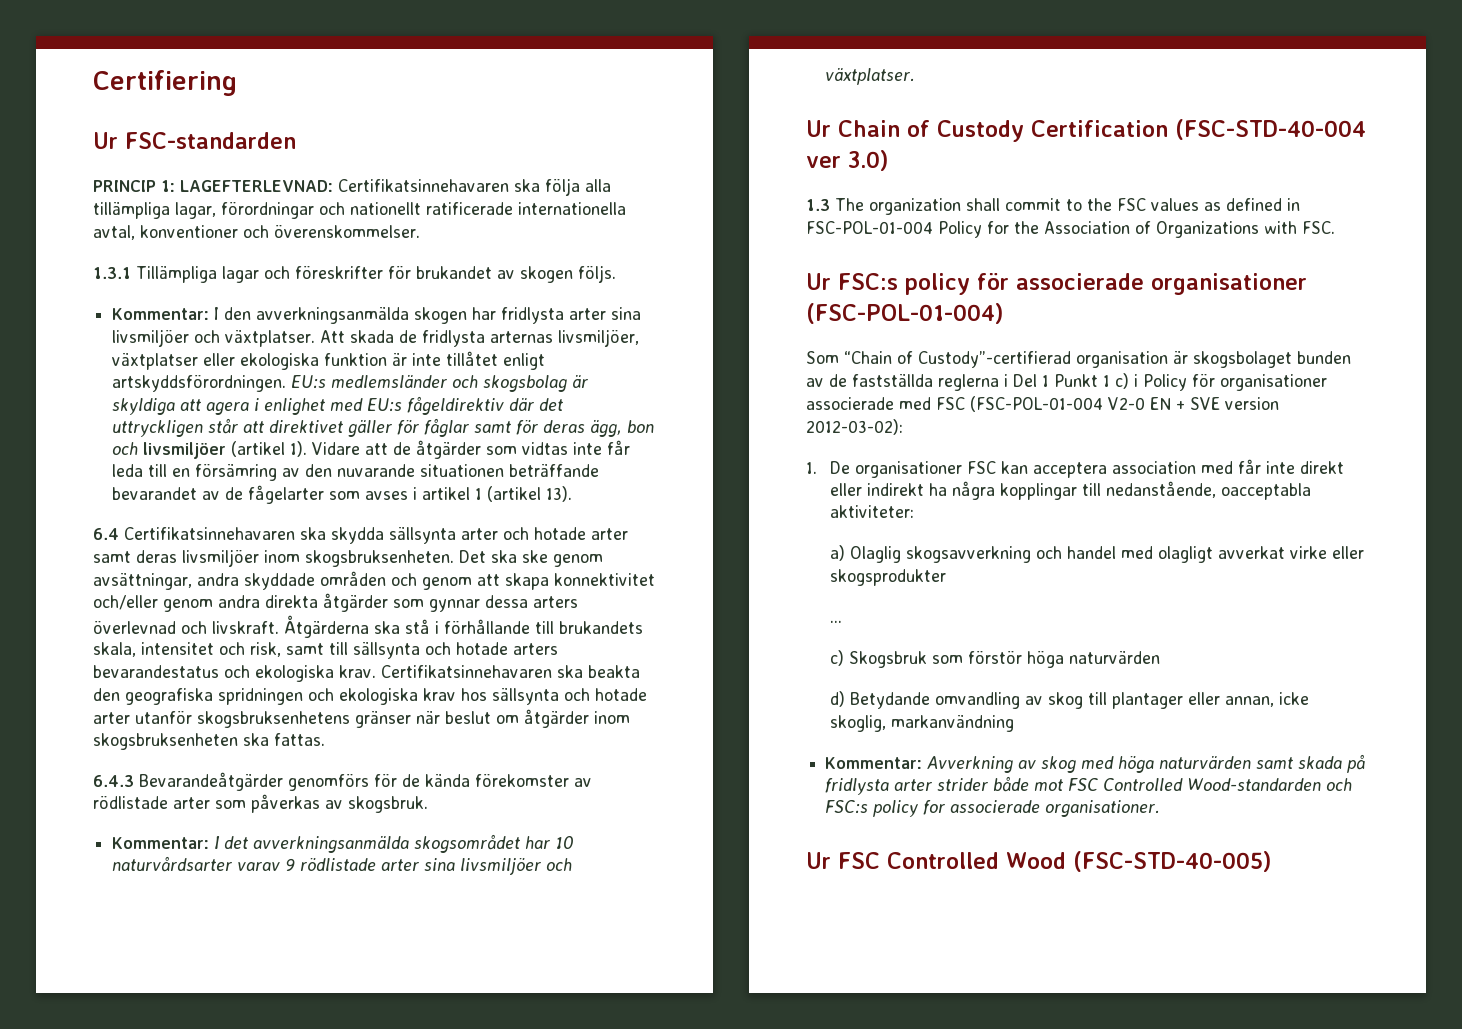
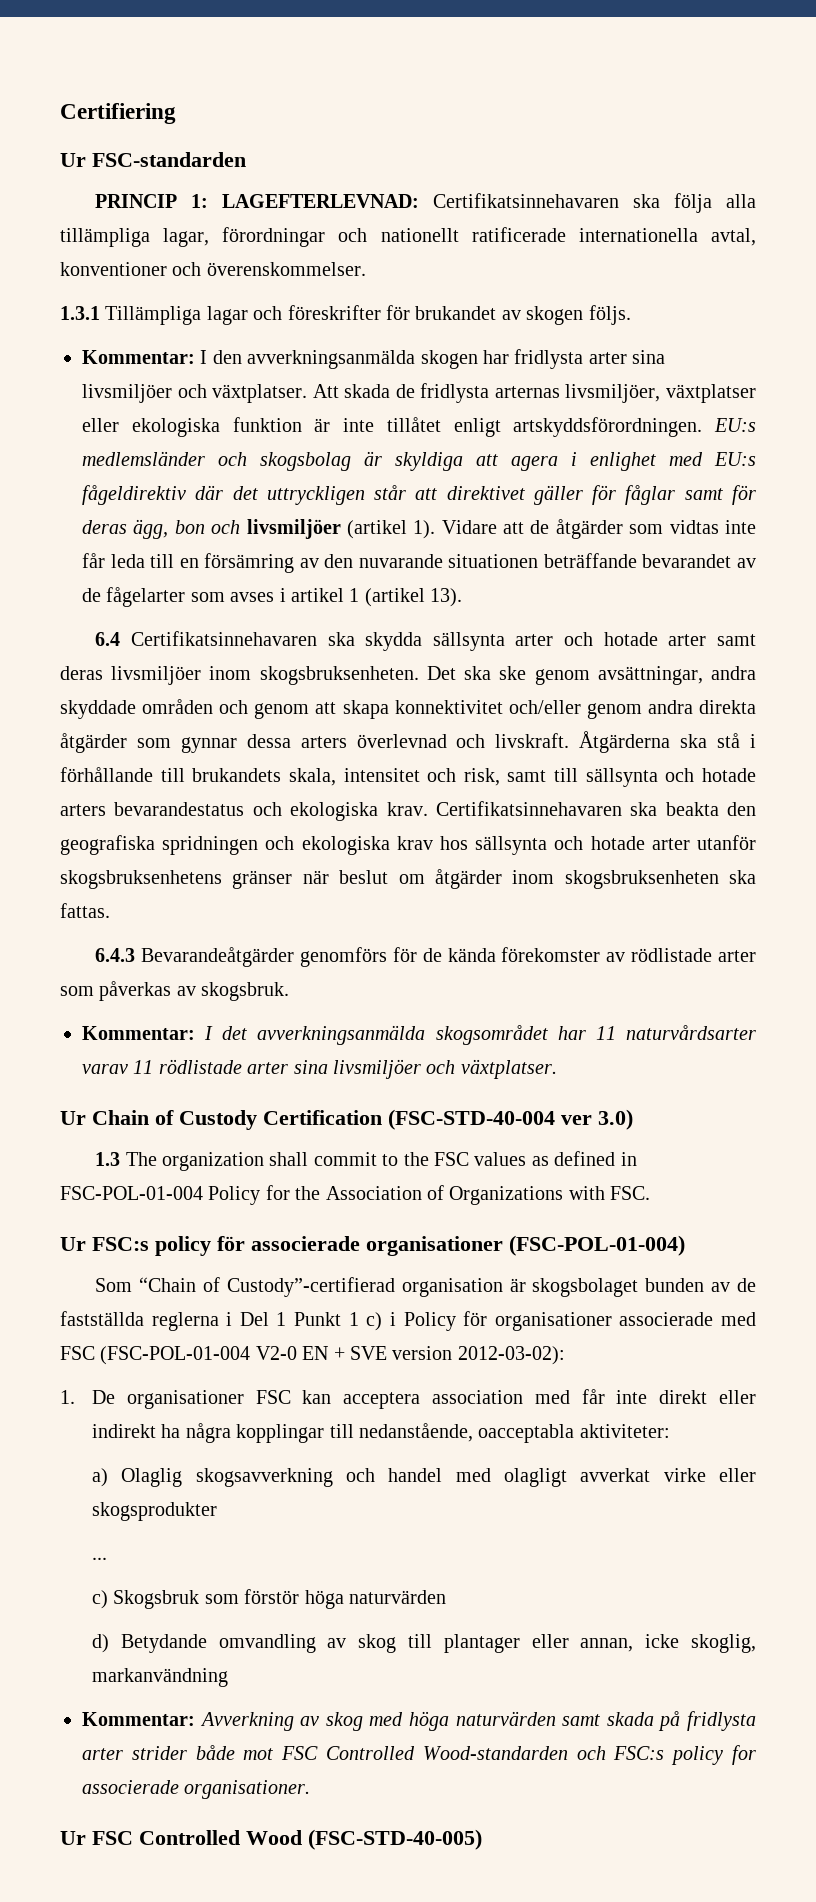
- Kommentar: I det avverkningsanmälda skogsområdet har 10 naturvårdsarter varav 9 rödlistade arter sina livsmiljöer och växtplatser.
+ Kommentar: I det avverkningsanmälda skogsområdet har 11 naturvårdsarter varav 11 rödlistade arter sina livsmiljöer och växtplatser.

